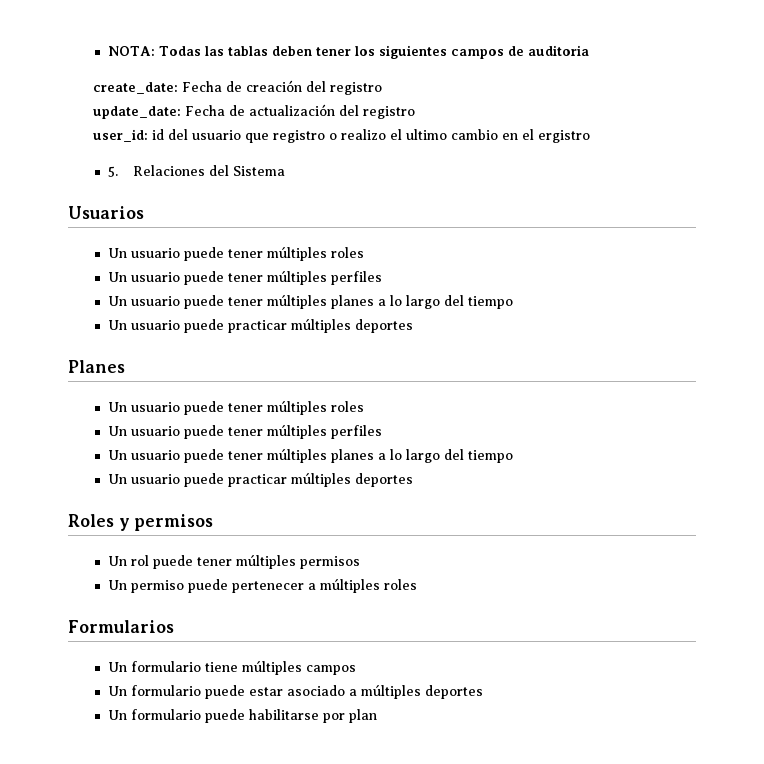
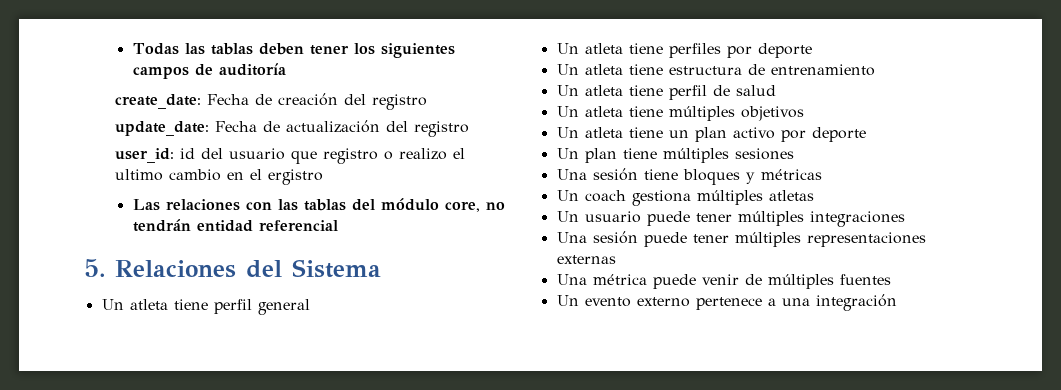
- NOTA: Todas las tablas deben tener los siguientes campos de auditoria
+ Todas las tablas deben tener los siguientes campos de auditoría
+ Las relaciones con las tablas del módulo core, no tendrán entidad referencial
  5. Relaciones del Sistema
- Usuarios
- Un usuario puede tener múltiples roles
- Un usuario puede tener múltiples perfiles
- Un usuario puede tener múltiples planes a lo largo del tiempo
- Un usuario puede practicar múltiples deportes
- Planes
- Un usuario puede tener múltiples roles
- Un usuario puede tener múltiples perfiles
- Un usuario puede tener múltiples planes a lo largo del tiempo
- Un usuario puede practicar múltiples deportes
- Roles y permisos
- Un rol puede tener múltiples permisos
- Un permiso puede pertenecer a múltiples roles
- Formularios
- Un formulario tiene múltiples campos
- Un formulario puede estar asociado a múltiples deportes
- Un formulario puede habilitarse por plan
+ Un atleta tiene perfil general
+ Un atleta tiene perfiles por deporte
+ Un atleta tiene estructura de entrenamiento
+ Un atleta tiene perfil de salud
+ Un atleta tiene múltiples objetivos
+ Un atleta tiene un plan activo por deporte
+ Un plan tiene múltiples sesiones
+ Una sesión tiene bloques y métricas
+ Un coach gestiona múltiples atletas
+ Un usuario puede tener múltiples integraciones
+ Una sesión puede tener múltiples representaciones externas
+ Una métrica puede venir de múltiples fuentes
+ Un evento externo pertenece a una integración

